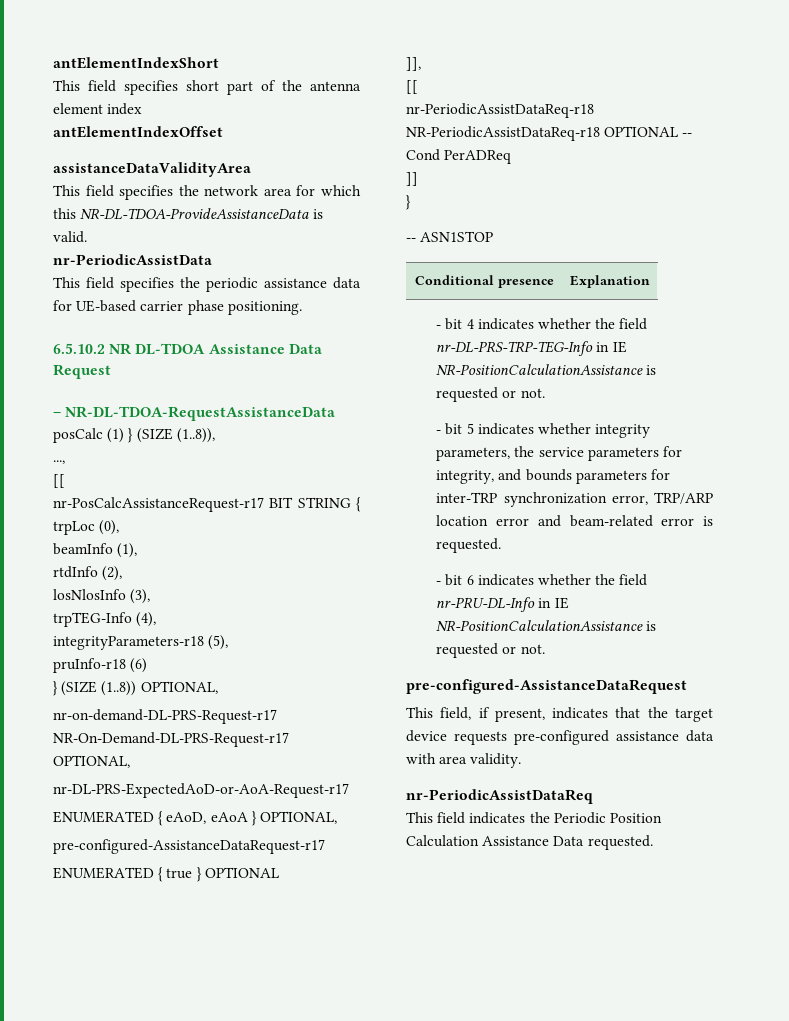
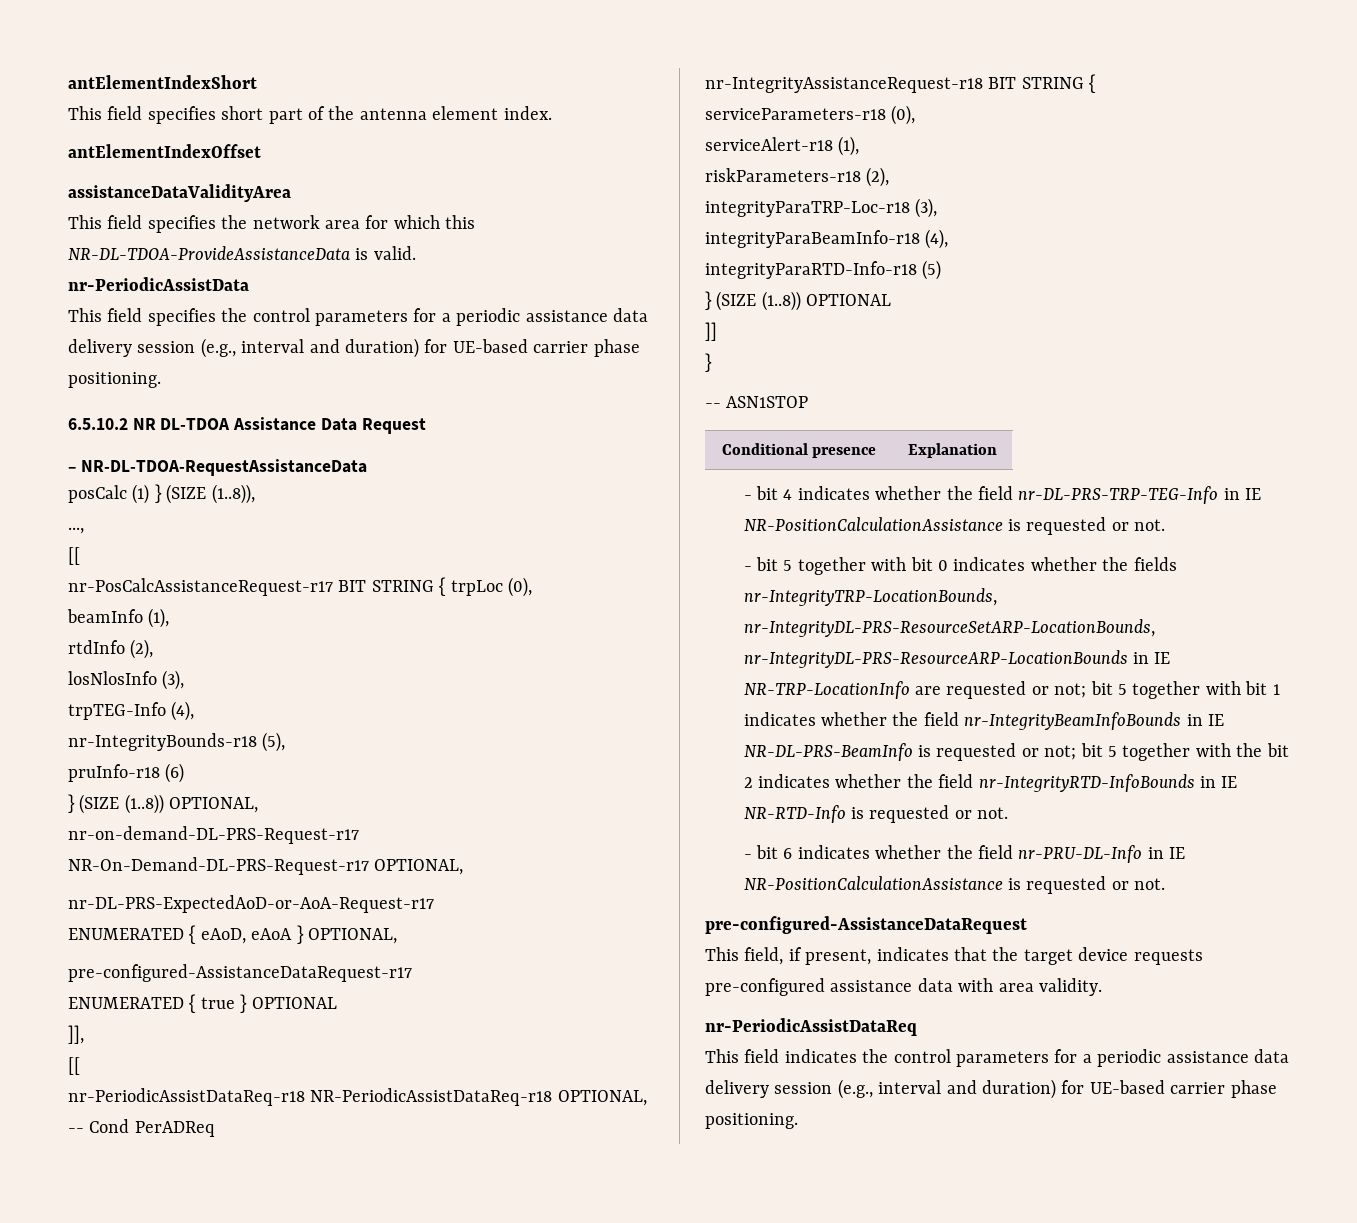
- This field specifies short part of the antenna element index
+ This field specifies short part of the antenna element index.
- This field specifies the periodic assistance data for UE-based carrier phase positioning.
+ This field specifies the control parameters for a periodic assistance data delivery session (e.g., interval and duration) for UE-based carrier phase positioning.
- integrityParameters-r18 (5),
+ nr-IntegrityBounds-r18 (5),
- nr-PeriodicAssistDataReq-r18 NR-PeriodicAssistDataReq-r18 OPTIONAL -- Cond PerADReq
+ nr-PeriodicAssistDataReq-r18 NR-PeriodicAssistDataReq-r18 OPTIONAL, -- Cond PerADReq
+ nr-IntegrityAssistanceRequest-r18 BIT STRING {
+ serviceParameters-r18 (0),
+ serviceAlert-r18 (1),
+ riskParameters-r18 (2),
+ integrityParaTRP-Loc-r18 (3),
+ integrityParaBeamInfo-r18 (4),
+ integrityParaRTD-Info-r18 (5)
+ } (SIZE (1..8)) OPTIONAL
- - bit 5 indicates whether integrity parameters, the service parameters for integrity, and bounds parameters for inter-TRP synchronization error, TRP/ARP location error and beam-related error is requested.
+ - bit 5 together with bit 0 indicates whether the fields nr-IntegrityTRP-LocationBounds, nr-IntegrityDL-PRS-ResourceSetARP-LocationBounds, nr-IntegrityDL-PRS-ResourceARP-LocationBounds in IE NR-TRP-LocationInfo are requested or not; bit 5 together with bit 1 indicates whether the field nr-IntegrityBeamInfoBounds in IE NR-DL-PRS-BeamInfo is requested or not; bit 5 together with the bit 2 indicates whether the field nr-IntegrityRTD-InfoBounds in IE NR-RTD-Info is requested or not.
- This field indicates the Periodic Position Calculation Assistance Data requested.
+ This field indicates the control parameters for a periodic assistance data delivery session (e.g., interval and duration) for UE-based carrier phase positioning.

